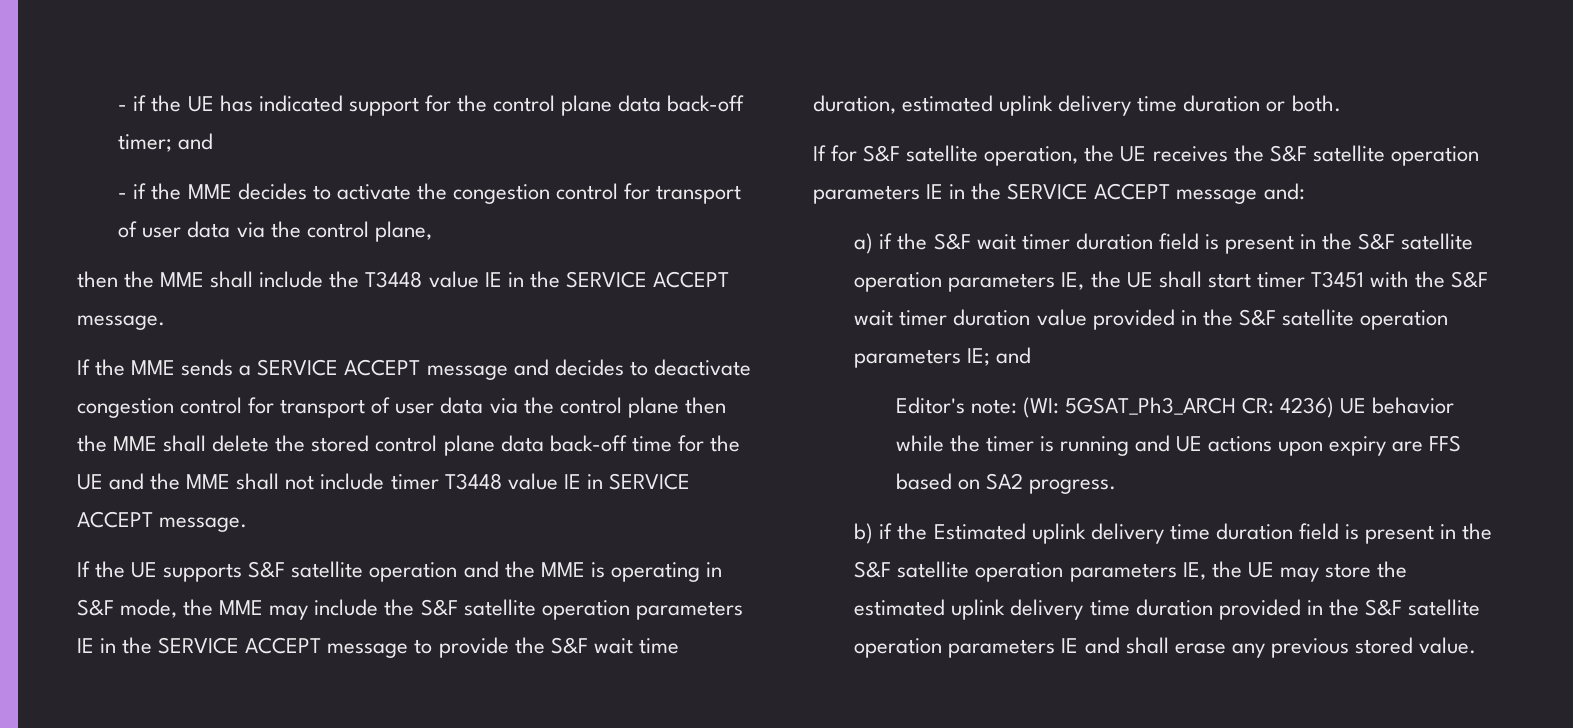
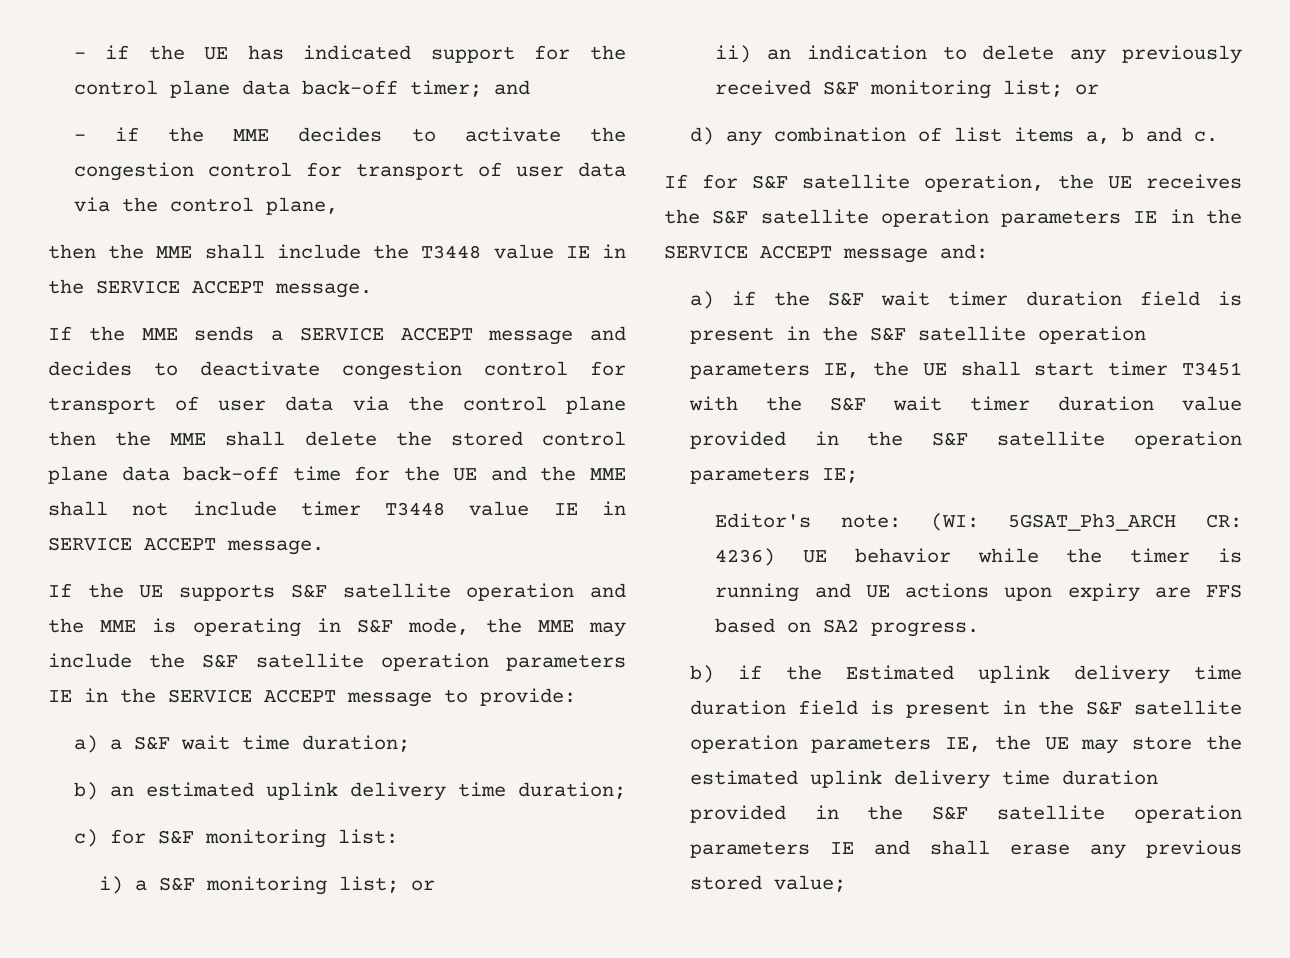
- If the UE supports S&F satellite operation and the MME is operating in S&F mode, the MME may include the S&F satellite operation parameters IE in the SERVICE ACCEPT message to provide the S&F wait time duration, estimated uplink delivery time duration or both.
+ If the UE supports S&F satellite operation and the MME is operating in S&F mode, the MME may include the S&F satellite operation parameters IE in the SERVICE ACCEPT message to provide:
+ a) a S&F wait time duration;
+ b) an estimated uplink delivery time duration;
+ c) for S&F monitoring list:
+ i) a S&F monitoring list; or
+ ii) an indication to delete any previously received S&F monitoring list; or
+ d) any combination of list items a, b and c.
- a) if the S&F wait timer duration field is present in the S&F satellite operation parameters IE, the UE shall start timer T3451 with the S&F wait timer duration value provided in the S&F satellite operation parameters IE; and
+ a) if the S&F wait timer duration field is present in the S&F satellite operation parameters IE, the UE shall start timer T3451 with the S&F wait timer duration value provided in the S&F satellite operation parameters IE;
- b) if the Estimated uplink delivery time duration field is present in the S&F satellite operation parameters IE, the UE may store the estimated uplink delivery time duration provided in the S&F satellite operation parameters IE and shall erase any previous stored value.
+ b) if the Estimated uplink delivery time duration field is present in the S&F satellite operation parameters IE, the UE may store the estimated uplink delivery time duration provided in the S&F satellite operation parameters IE and shall erase any previous stored value;

